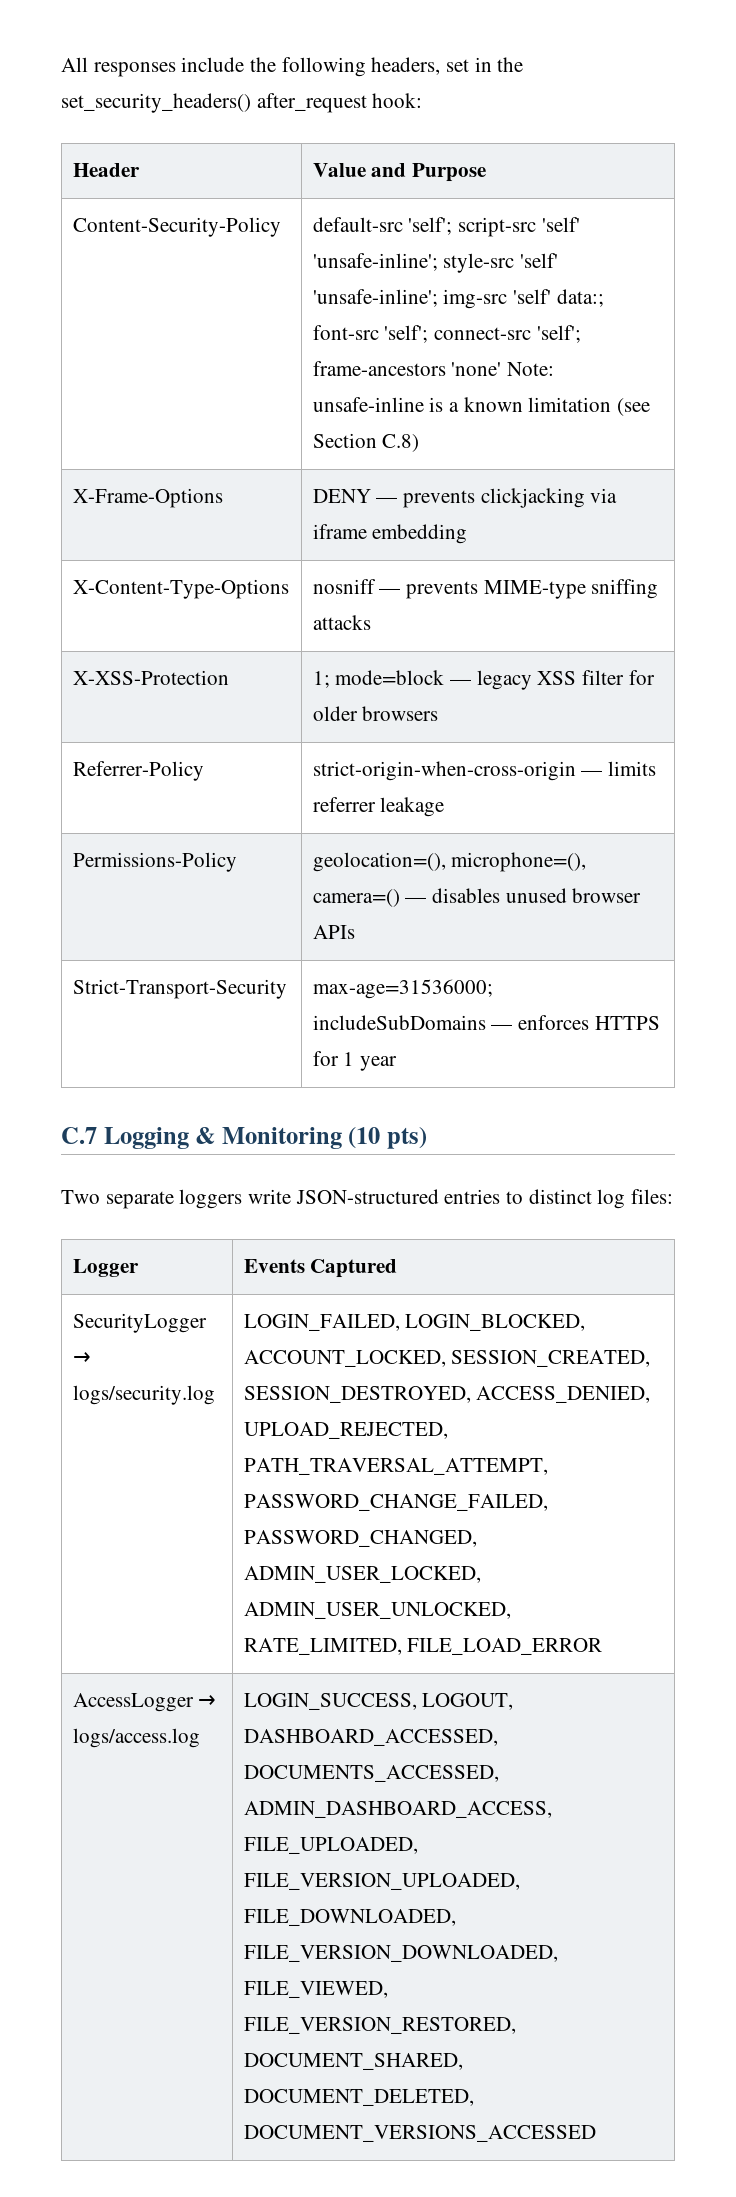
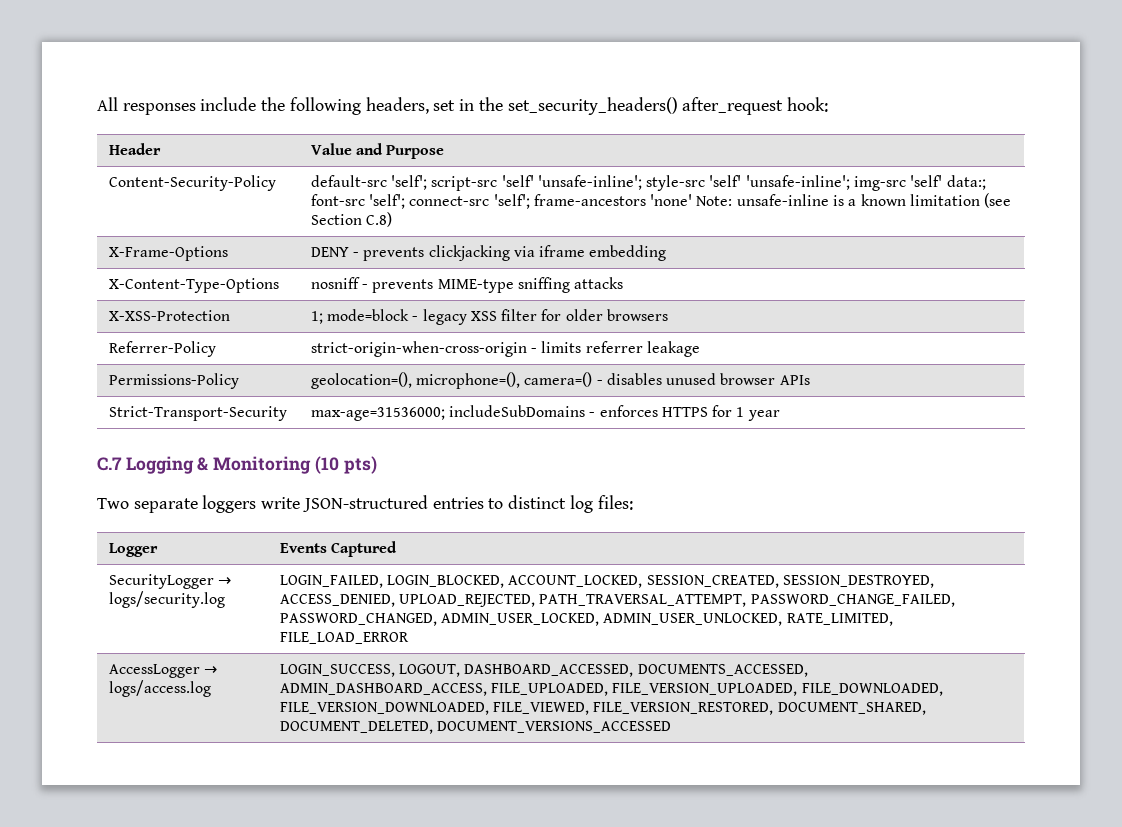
- X-Frame-Options | DENY — prevents clickjacking via iframe embedding
+ X-Frame-Options | DENY - prevents clickjacking via iframe embedding
- X-Content-Type-Options | nosniff — prevents MIME-type sniffing attacks
+ X-Content-Type-Options | nosniff - prevents MIME-type sniffing attacks
- X-XSS-Protection | 1; mode=block — legacy XSS filter for older browsers
+ X-XSS-Protection | 1; mode=block - legacy XSS filter for older browsers
- Referrer-Policy | strict-origin-when-cross-origin — limits referrer leakage
+ Referrer-Policy | strict-origin-when-cross-origin - limits referrer leakage
- Permissions-Policy | geolocation=(), microphone=(), camera=() — disables unused browser APIs
+ Permissions-Policy | geolocation=(), microphone=(), camera=() - disables unused browser APIs
- Strict-Transport-Security | max-age=31536000; includeSubDomains — enforces HTTPS for 1 year
+ Strict-Transport-Security | max-age=31536000; includeSubDomains - enforces HTTPS for 1 year

